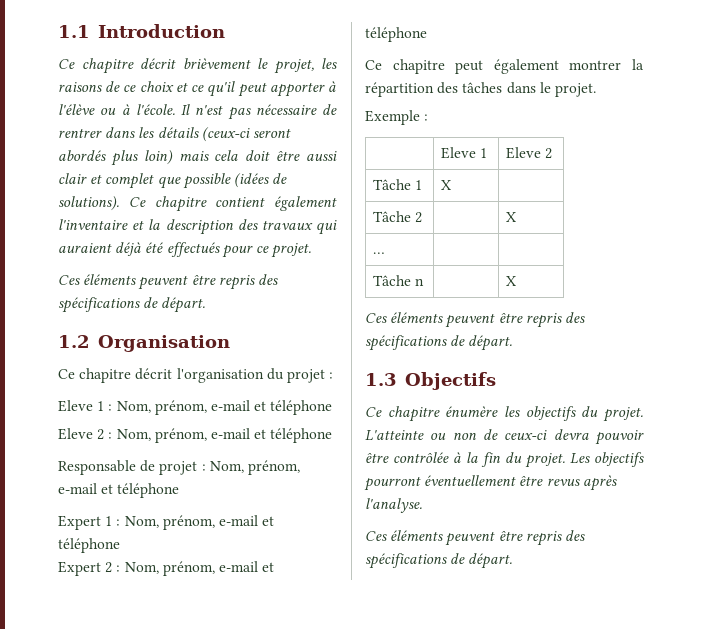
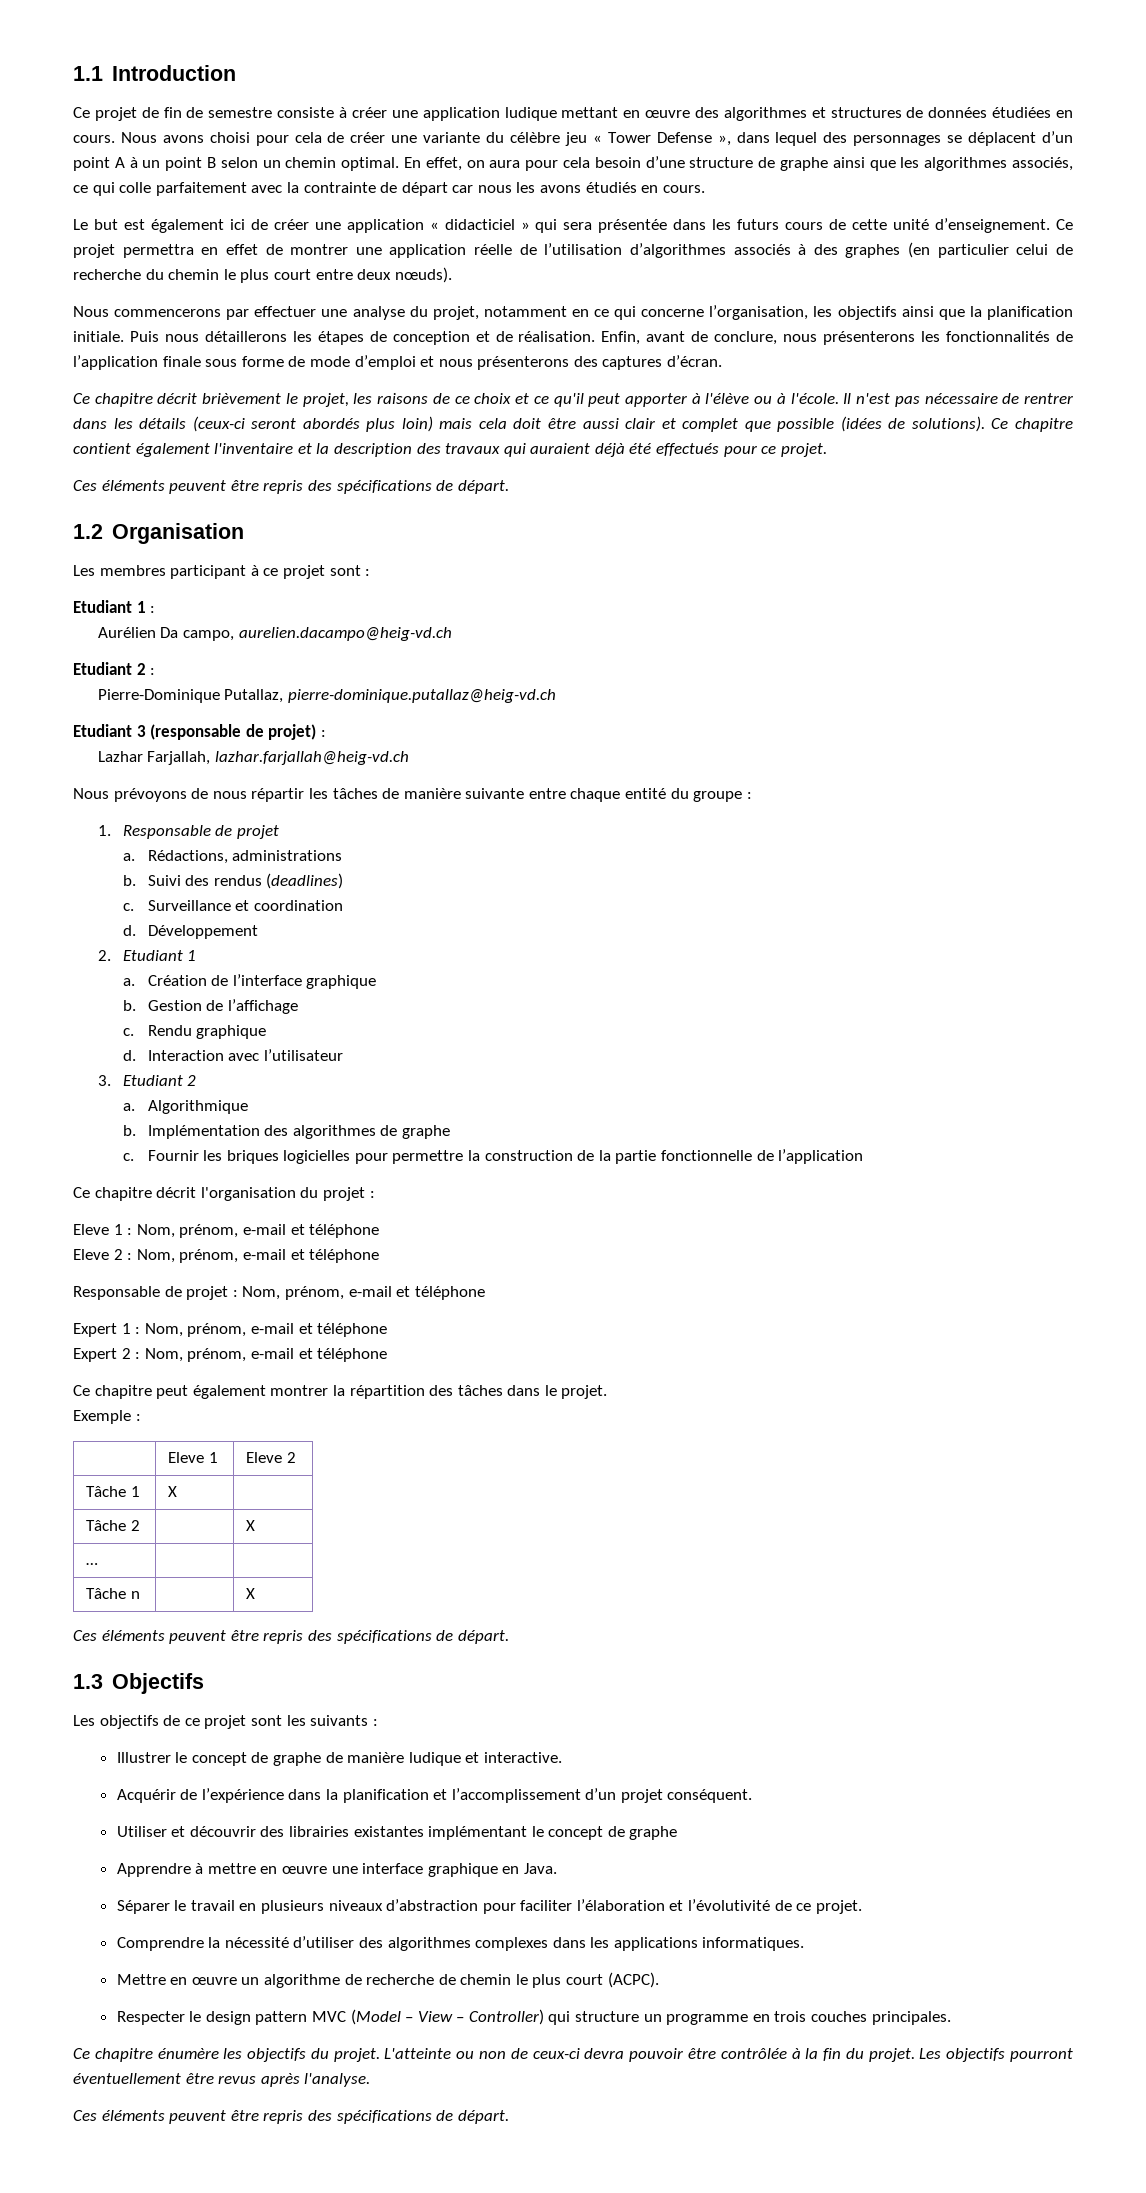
+ Ce projet de fin de semestre consiste à créer une application ludique mettant en œuvre des algorithmes et structures de données étudiées en cours. Nous avons choisi pour cela de créer une variante du célèbre jeu « Tower Defense », dans lequel des personnages se déplacent d’un point A à un point B selon un chemin optimal. En effet, on aura pour cela besoin d’une structure de graphe ainsi que les algorithmes associés, ce qui colle parfaitement avec la contrainte de départ car nous les avons étudiés en cours.
+ Le but est également ici de créer une application « didacticiel » qui sera présentée dans les futurs cours de cette unité d’enseignement. Ce projet permettra en effet de montrer une application réelle de l’utilisation d’algorithmes associés à des graphes (en particulier celui de recherche du chemin le plus court entre deux nœuds).
+ Nous commencerons par effectuer une analyse du projet, notamment en ce qui concerne l’organisation, les objectifs ainsi que la planification initiale. Puis nous détaillerons les étapes de conception et de réalisation. Enfin, avant de conclure, nous présenterons les fonctionnalités de l’application finale sous forme de mode d’emploi et nous présenterons des captures d’écran.
+ Les membres participant à ce projet sont :
+ Etudiant 1 :
+ Aurélien Da campo, aurelien.dacampo@heig-vd.ch
+ Etudiant 2 :
+ Pierre-Dominique Putallaz, pierre-dominique.putallaz@heig-vd.ch
+ Etudiant 3 (responsable de projet) :
+ Lazhar Farjallah, lazhar.farjallah@heig-vd.ch
+ Nous prévoyons de nous répartir les tâches de manière suivante entre chaque entité du groupe :
+ 1. Responsable de projet
+ a. Rédactions, administrations
+ b. Suivi des rendus (deadlines)
+ c. Surveillance et coordination
+ d. Développement
+ 2. Etudiant 1
+ a. Création de l’interface graphique
+ b. Gestion de l’affichage
+ c. Rendu graphique
+ d. Interaction avec l’utilisateur
+ 3. Etudiant 2
+ a. Algorithmique
+ b. Implémentation des algorithmes de graphe
+ c. Fournir les briques logicielles pour permettre la construction de la partie fonctionnelle de l’application
+ Les objectifs de ce projet sont les suivants :
+ Illustrer le concept de graphe de manière ludique et interactive.
+ Acquérir de l’expérience dans la planification et l’accomplissement d’un projet conséquent.
+ Utiliser et découvrir des librairies existantes implémentant le concept de graphe
+ Apprendre à mettre en œuvre une interface graphique en Java.
+ Séparer le travail en plusieurs niveaux d’abstraction pour faciliter l’élaboration et l’évolutivité de ce projet.
+ Comprendre la nécessité d’utiliser des algorithmes complexes dans les applications informatiques.
+ Mettre en œuvre un algorithme de recherche de chemin le plus court (ACPC).
+ Respecter le design pattern MVC (Model – View – Controller) qui structure un programme en trois couches principales.

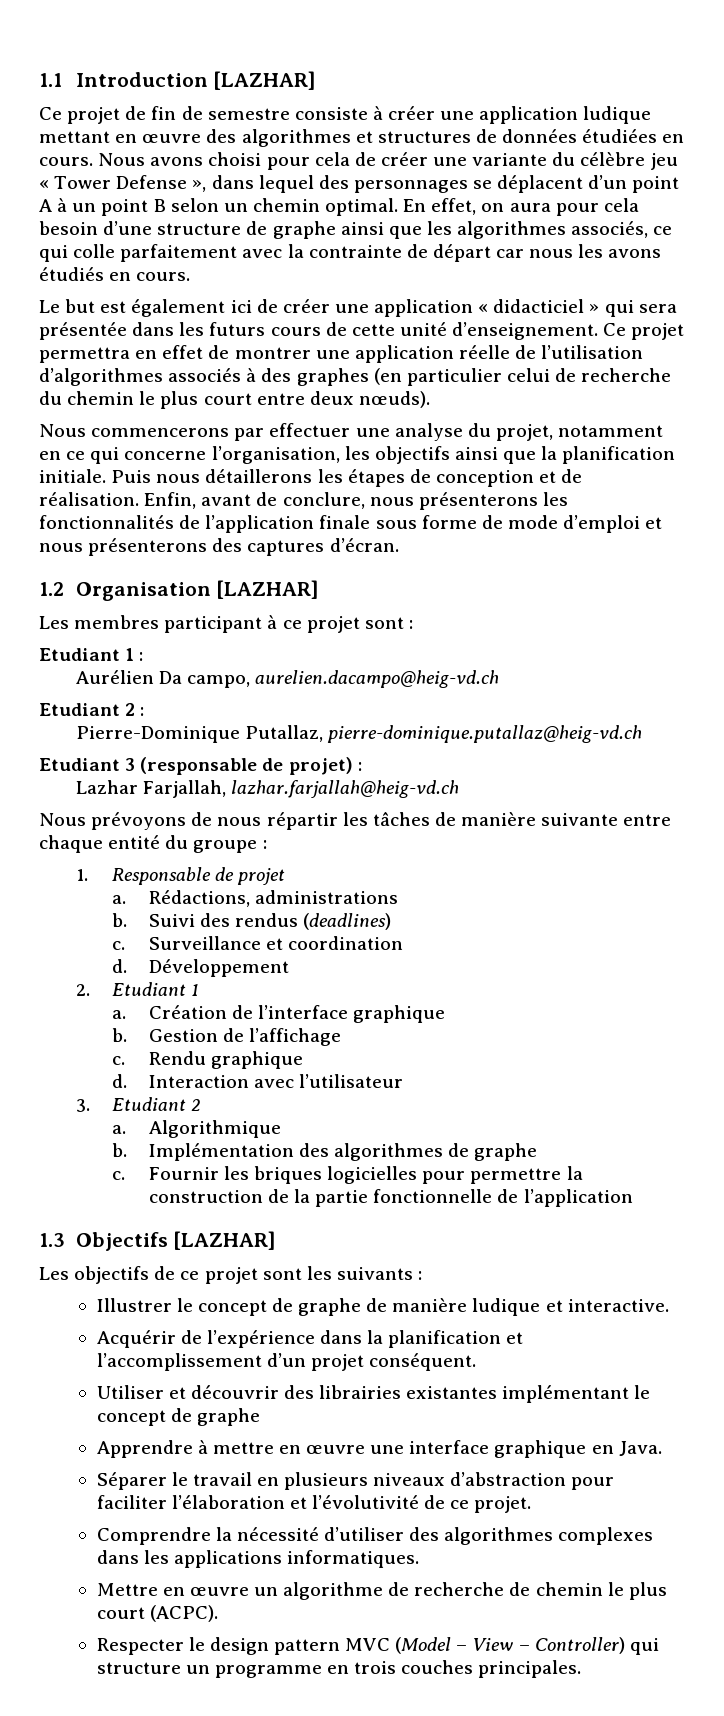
- 1.1 Introduction
+ 1.1 Introduction [LAZHAR]
- Ce chapitre décrit brièvement le projet, les raisons de ce choix et ce qu'il peut apporter à l'élève ou à l'école. Il n'est pas nécessaire de rentrer dans les détails (ceux-ci seront abordés plus loin) mais cela doit être aussi clair et complet que possible (idées de solutions). Ce chapitre contient également l'inventaire et la description des travaux qui auraient déjà été effectués pour ce projet.
- Ces éléments peuvent être repris des spécifications de départ.
- 1.2 Organisation
+ 1.2 Organisation [LAZHAR]
- Ce chapitre décrit l'organisation du projet :
- Eleve 1 : Nom, prénom, e-mail et téléphone
- Eleve 2 : Nom, prénom, e-mail et téléphone
- Responsable de projet : Nom, prénom, e-mail et téléphone
- Expert 1 : Nom, prénom, e-mail et téléphone
- Expert 2 : Nom, prénom, e-mail et téléphone
- Ce chapitre peut également montrer la répartition des tâches dans le projet.
- Exemple :
- | Eleve 1 | Eleve 2
- Tâche 1 | X |
- Tâche 2 | | X
- … | |
- Tâche n | | X
- Ces éléments peuvent être repris des spécifications de départ.
- 1.3 Objectifs
+ 1.3 Objectifs [LAZHAR]
- Ce chapitre énumère les objectifs du projet. L'atteinte ou non de ceux-ci devra pouvoir être contrôlée à la fin du projet. Les objectifs pourront éventuellement être revus après l'analyse.
- Ces éléments peuvent être repris des spécifications de départ.

